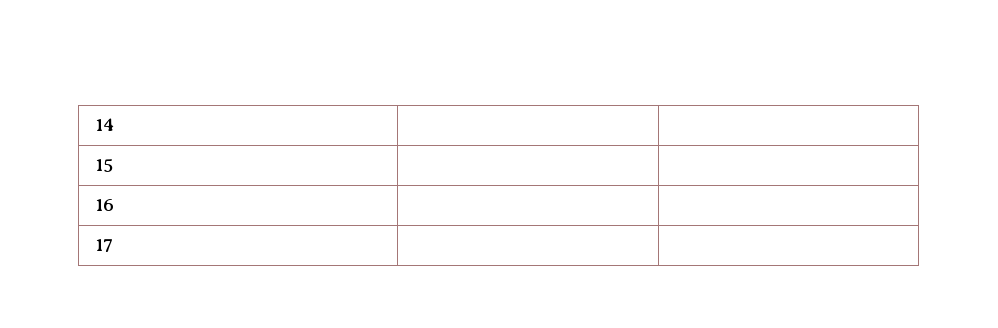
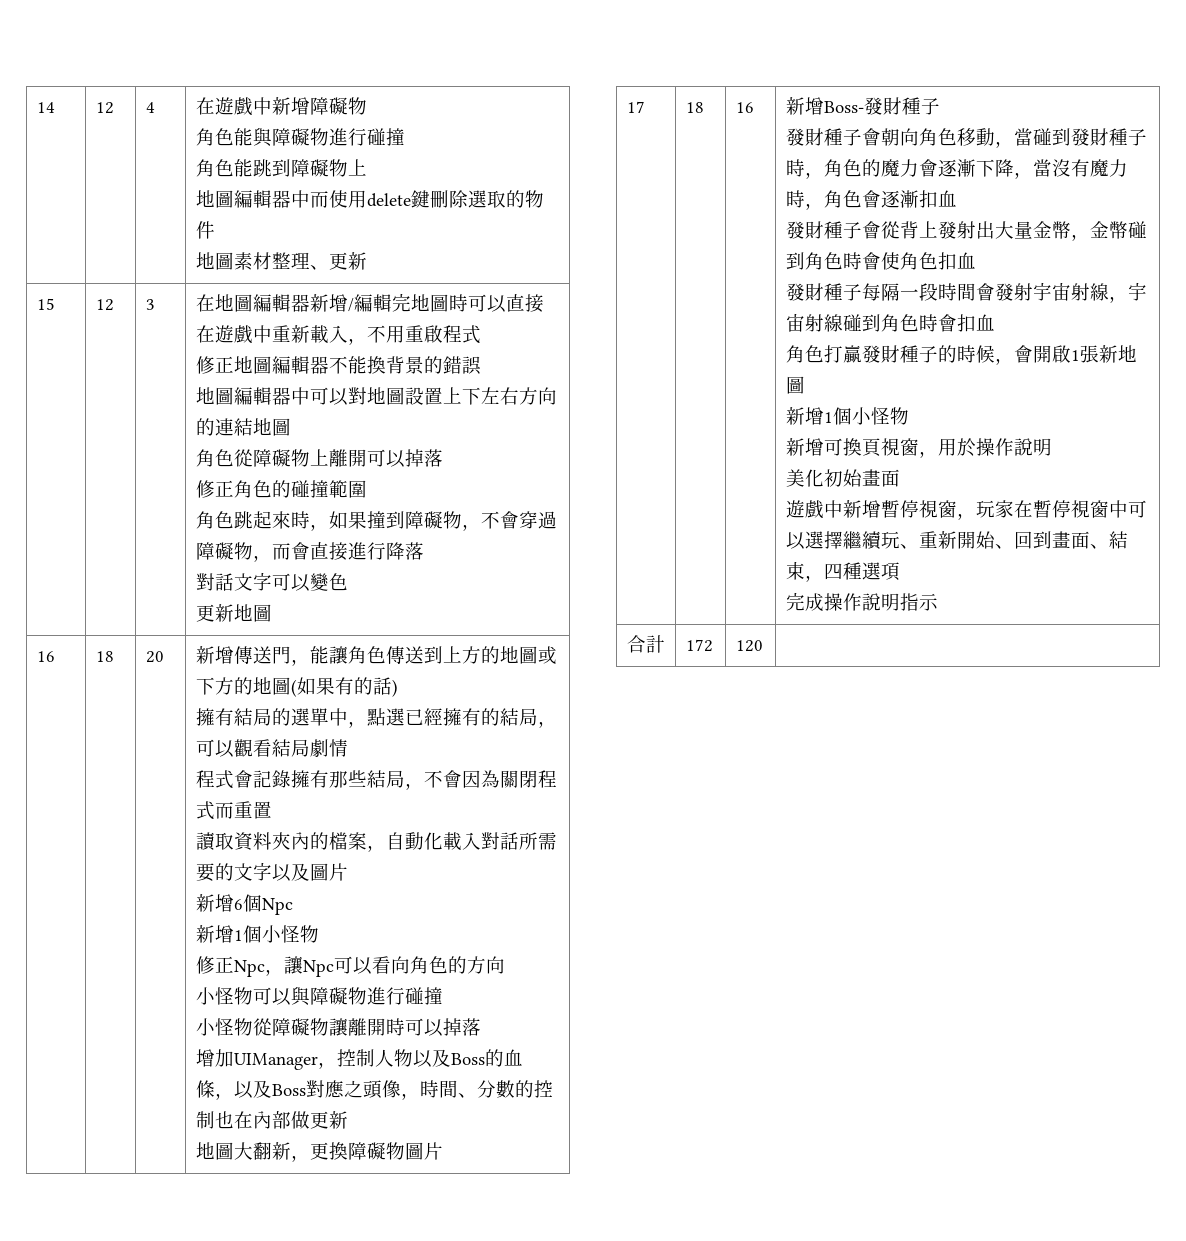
- 14 | |
- 15 | |
- 16 | |
- 17 | |
+ 14 | 12 | 4 | 在遊戲中新增障礙物
+ 角色能與障礙物進行碰撞
+ 角色能跳到障礙物上
+ 地圖編輯器中而使用delete鍵刪除選取的物件
+ 地圖素材整理、更新
+ 15 | 12 | 3 | 在地圖編輯器新增/編輯完地圖時可以直接在遊戲中重新載入，不用重啟程式
+ 修正地圖編輯器不能換背景的錯誤
+ 地圖編輯器中可以對地圖設置上下左右方向的連結地圖
+ 角色從障礙物上離開可以掉落
+ 修正角色的碰撞範圍
+ 角色跳起來時，如果撞到障礙物，不會穿過障礙物，而會直接進行降落
+ 對話文字可以變色
+ 更新地圖
+ 16 | 18 | 20 | 新增傳送門，能讓角色傳送到上方的地圖或下方的地圖(如果有的話)
+ 擁有結局的選單中，點選已經擁有的結局，可以觀看結局劇情
+ 程式會記錄擁有那些結局，不會因為關閉程式而重置
+ 讀取資料夾內的檔案，自動化載入對話所需要的文字以及圖片
+ 新增6個Npc
+ 新增1個小怪物
+ 修正Npc，讓Npc可以看向角色的方向
+ 小怪物可以與障礙物進行碰撞
+ 小怪物從障礙物讓離開時可以掉落
+ 增加UIManager，控制人物以及Boss的血條，以及Boss對應之頭像，時間、分數的控制也在內部做更新
+ 地圖大翻新，更換障礙物圖片
+ 17 | 18 | 16 | 新增Boss-發財種子
+ 發財種子會朝向角色移動，當碰到發財種子時，角色的魔力會逐漸下降，當沒有魔力時，角色會逐漸扣血
+ 發財種子會從背上發射出大量金幣，金幣碰到角色時會使角色扣血
+ 發財種子每隔一段時間會發射宇宙射線，宇宙射線碰到角色時會扣血
+ 角色打贏發財種子的時候，會開啟1張新地圖
+ 新增1個小怪物
+ 新增可換頁視窗，用於操作說明
+ 美化初始畫面
+ 遊戲中新增暫停視窗，玩家在暫停視窗中可以選擇繼續玩、重新開始、回到畫面、結束，四種選項
+ 完成操作說明指示
+ 合計 | 172 | 120 |

